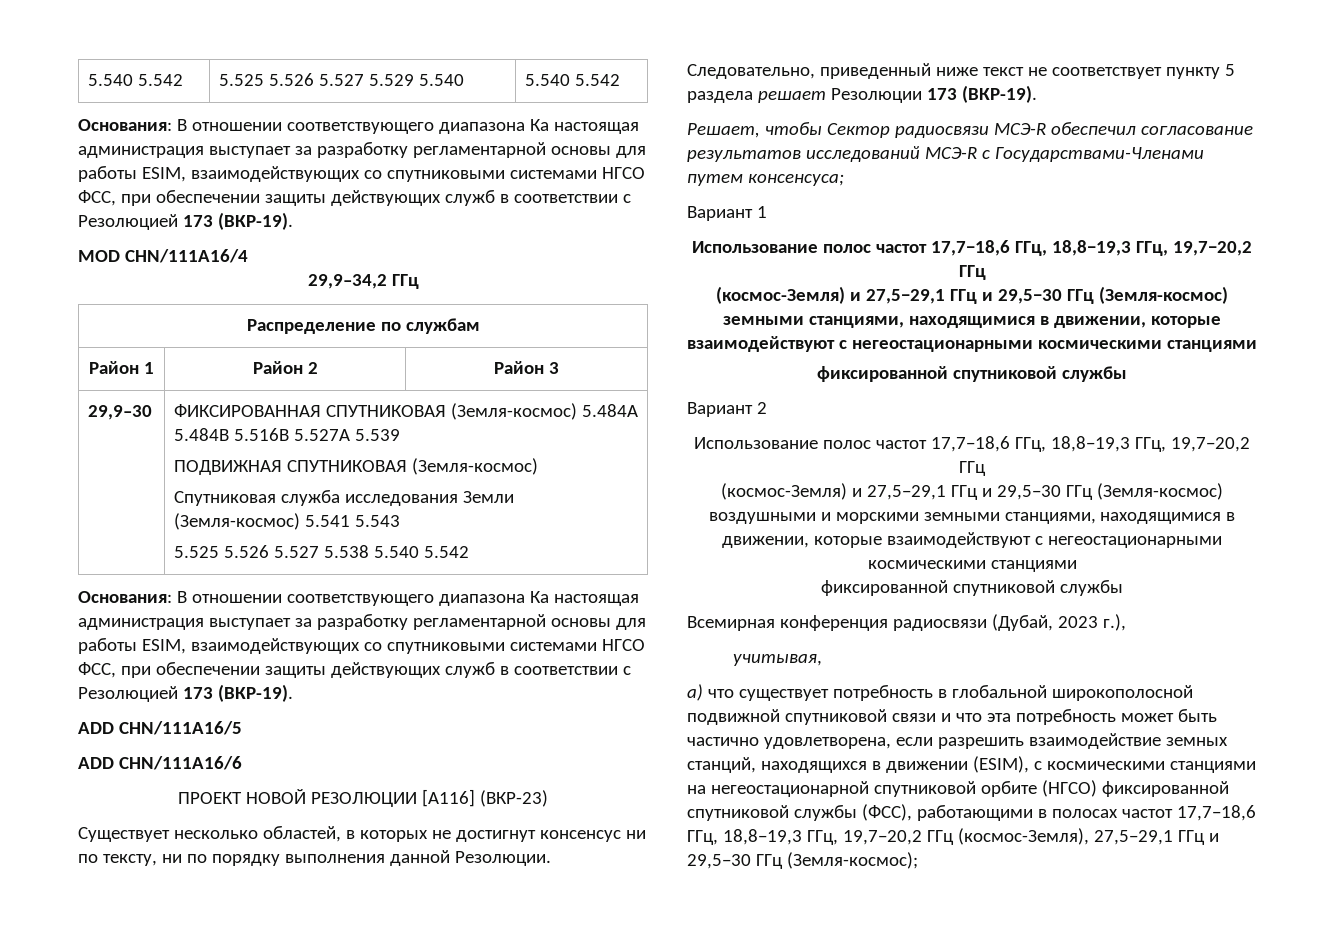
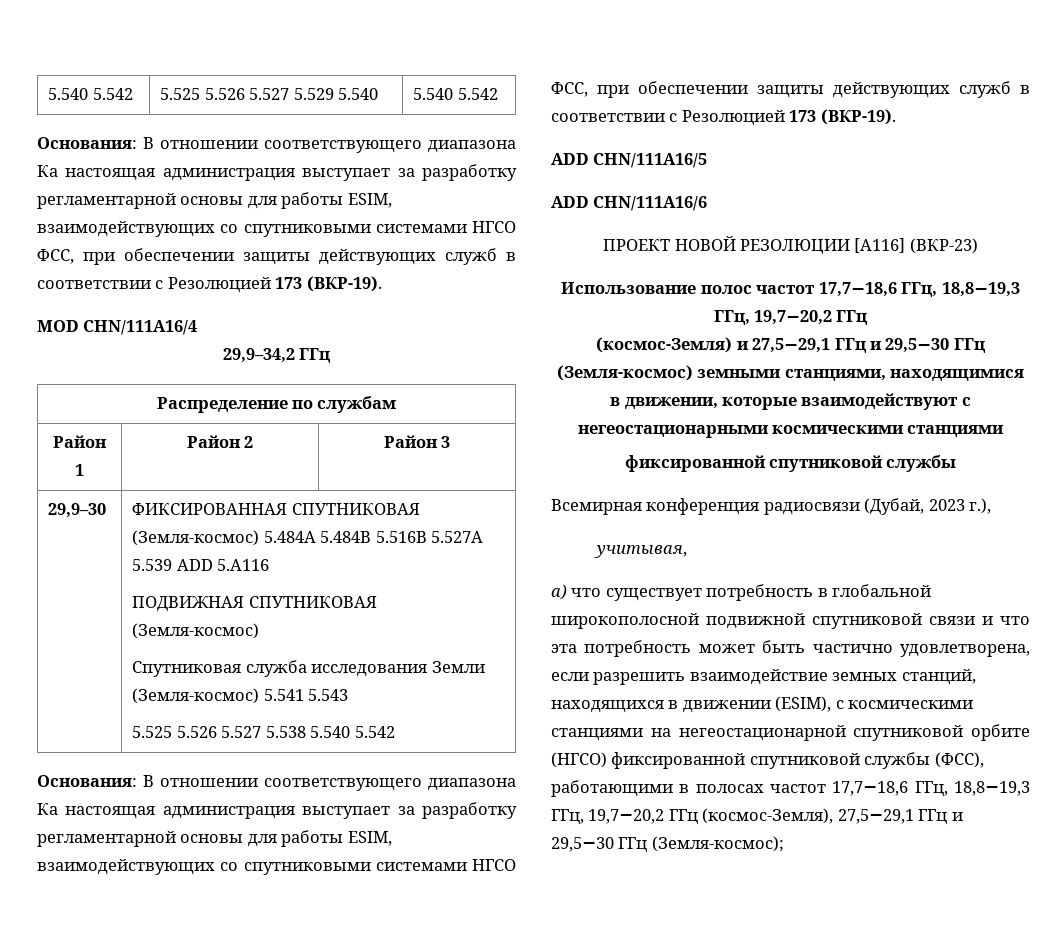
- 29,9–30 | ФИКСИРОВАННАЯ СПУТНИКОВАЯ (Земля-космос) 5.484A 5.484В 5.516В 5.527А 5.539
+ 29,9–30 | ФИКСИРОВАННАЯ СПУТНИКОВАЯ (Земля-космос) 5.484A 5.484В 5.516В 5.527А 5.539 ADD 5.A116
- Существует несколько областей, в которых не достигнут консенсус ни по тексту, ни по порядку выполнения данной Резолюции. Следовательно, приведенный ниже текст не соответствует пункту 5 раздела решает Резолюции 173 (ВКР-19).
- Решает, чтобы Сектор радиосвязи МСЭ-R обеспечил согласование результатов исследований МСЭ-R с Государствами-Членами путем консенсуса;
- Вариант 1
- Вариант 2
- Использование полос частот 17,7−18,6 ГГц, 18,8−19,3 ГГц, 19,7−20,2 ГГц
- (космос-Земля) и 27,5−29,1 ГГц и 29,5−30 ГГц (Земля-космос) воздушными и морскими земными станциями, находящимися в движении, которые взаимодействуют с негеостационарными космическими станциями
- фиксированной спутниковой службы

